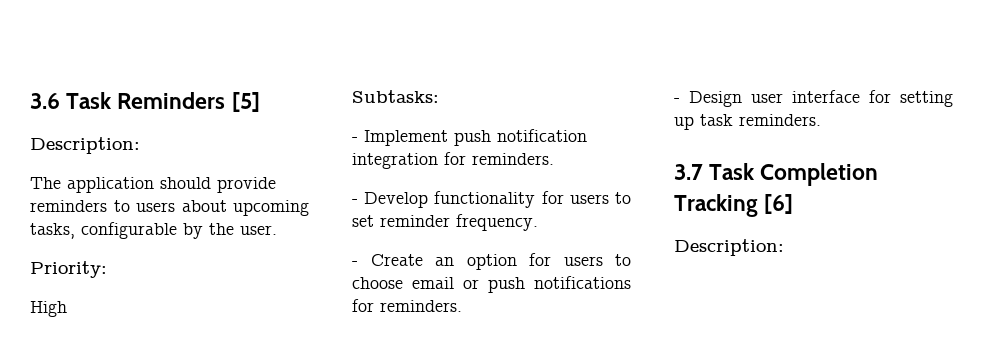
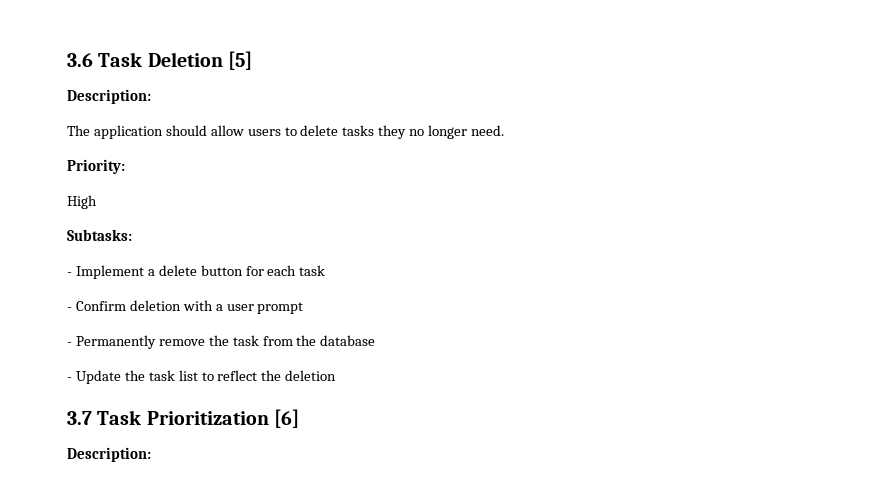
- 3.6 Task Reminders [5]
+ 3.6 Task Deletion [5]
- The application should provide reminders to users about upcoming tasks, configurable by the user.
+ The application should allow users to delete tasks they no longer need.
- - Implement push notification integration for reminders.
- - Develop functionality for users to set reminder frequency.
- - Create an option for users to choose email or push notifications for reminders.
- - Design user interface for setting up task reminders.
+ - Implement a delete button for each task
+ - Confirm deletion with a user prompt
+ - Permanently remove the task from the database
+ - Update the task list to reflect the deletion
- 3.7 Task Completion Tracking [6]
+ 3.7 Task Prioritization [6]

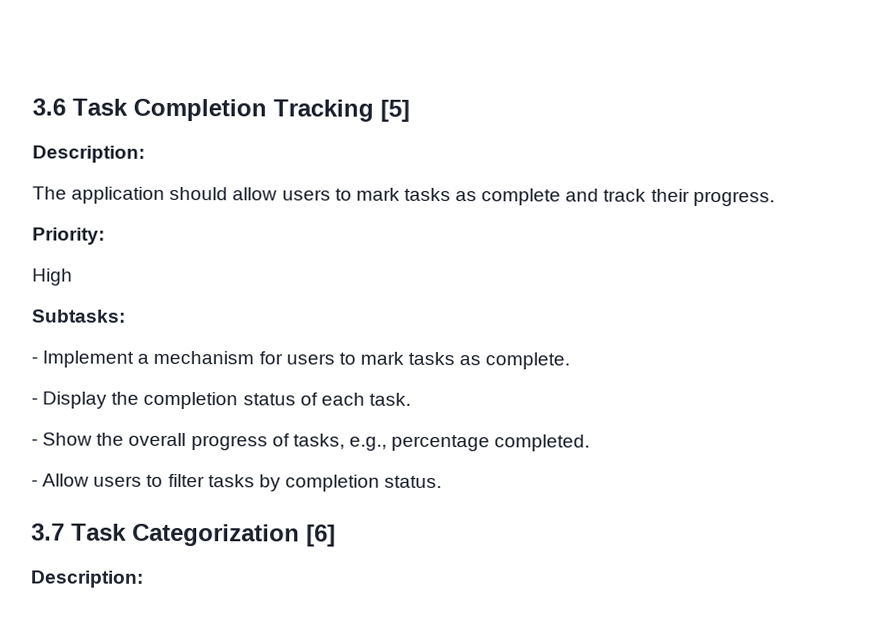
- 3.6 Task Deletion [5]
+ 3.6 Task Completion Tracking [5]
- The application should allow users to delete tasks they no longer need.
+ The application should allow users to mark tasks as complete and track their progress.
- - Implement a delete button for each task
- - Confirm deletion with a user prompt
- - Permanently remove the task from the database
- - Update the task list to reflect the deletion
+ - Implement a mechanism for users to mark tasks as complete.
+ - Display the completion status of each task.
+ - Show the overall progress of tasks, e.g., percentage completed.
+ - Allow users to filter tasks by completion status.
- 3.7 Task Prioritization [6]
+ 3.7 Task Categorization [6]

